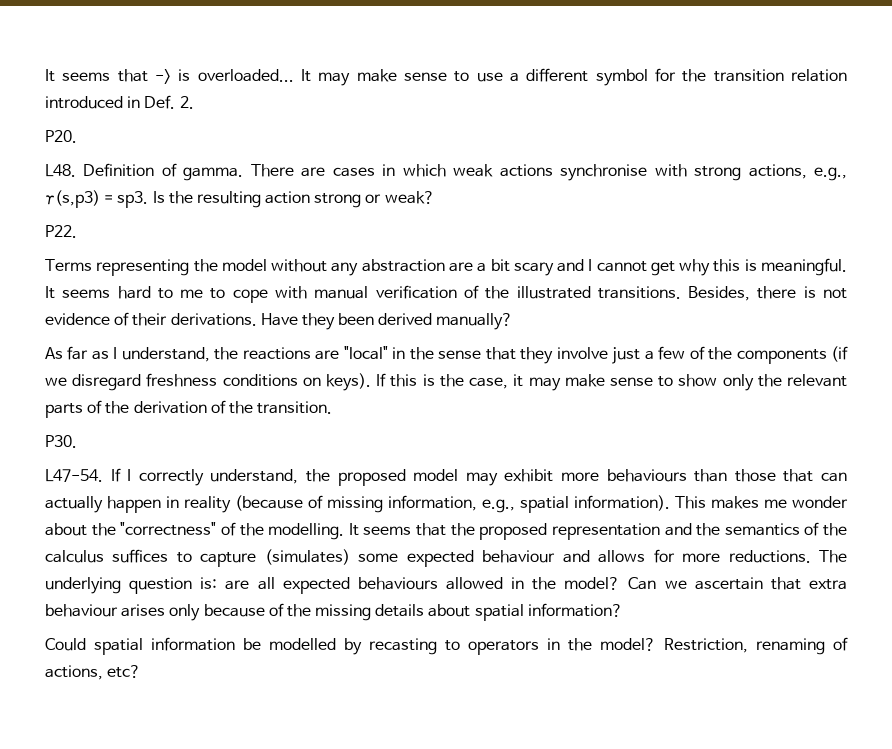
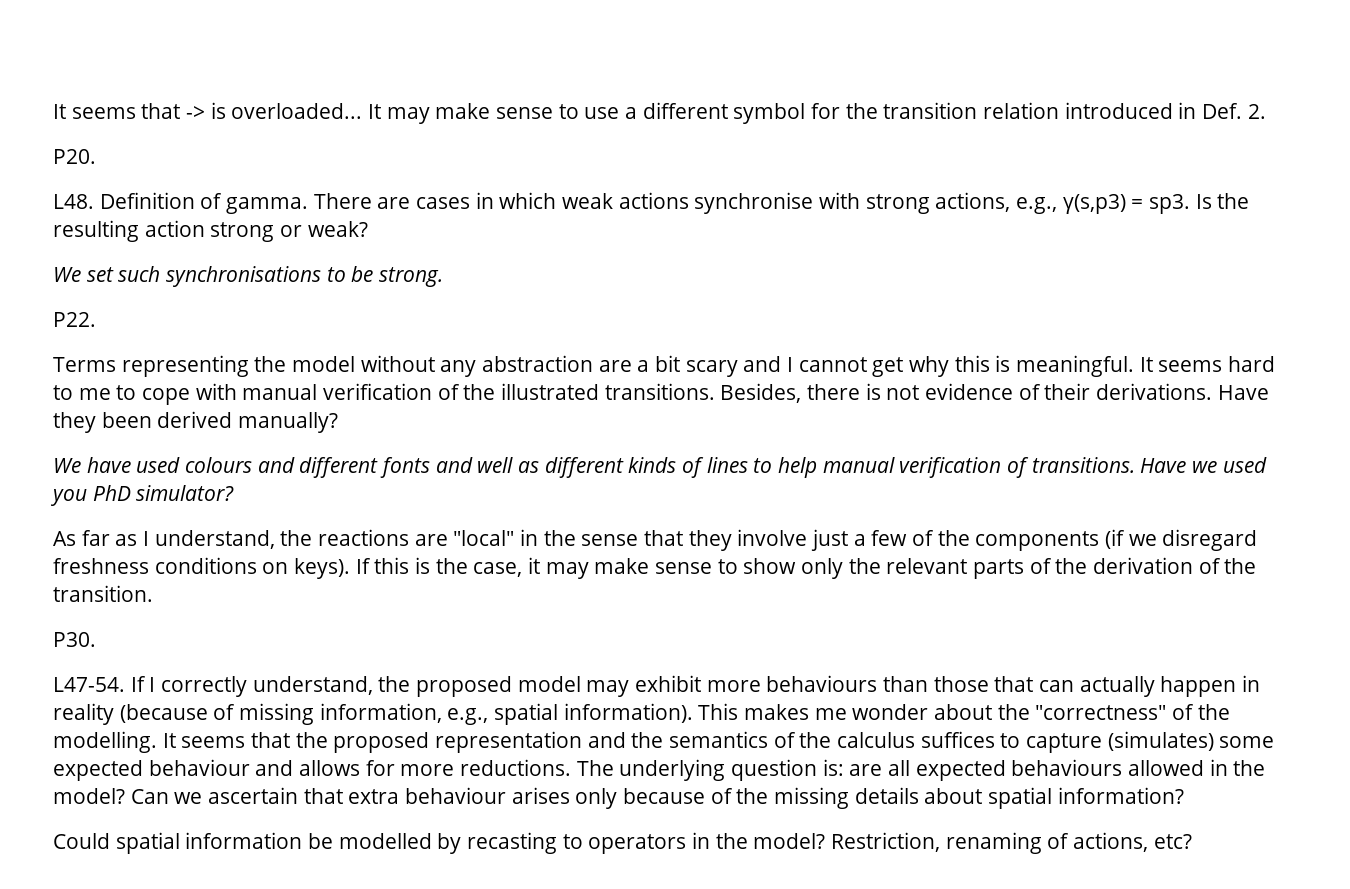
+ We set such synchronisations to be strong.
+ We have used colours and different fonts and well as different kinds of lines to help manual verification of transitions. Have we used you PhD simulator?

